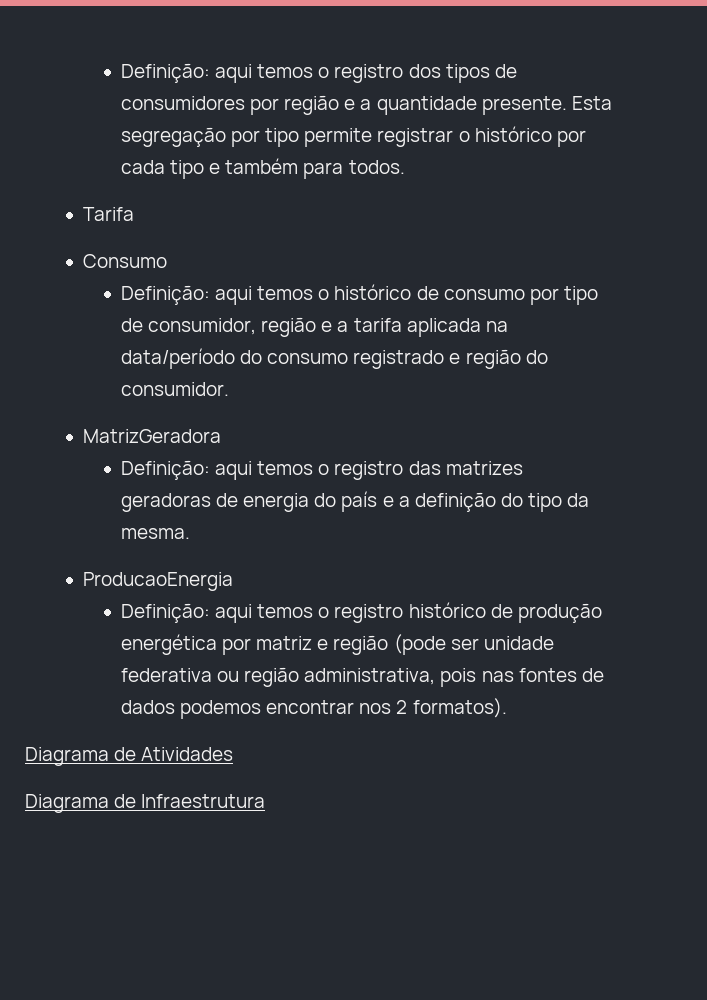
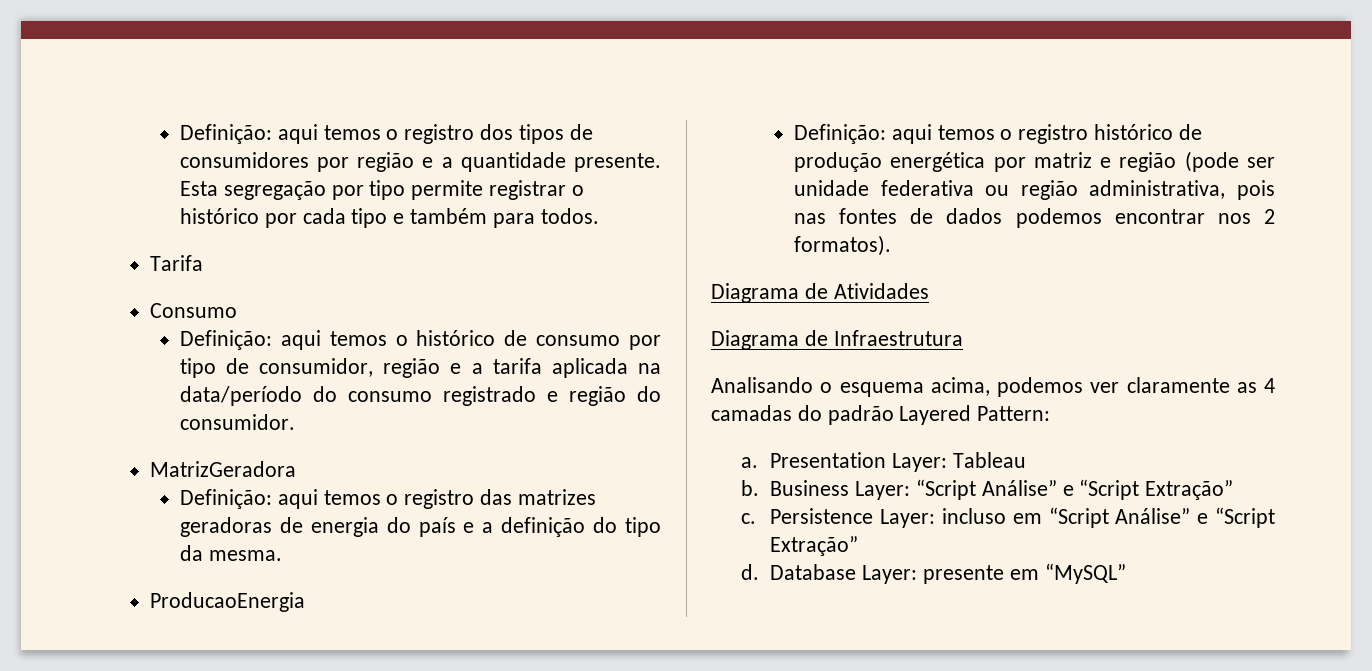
+ Analisando o esquema acima, podemos ver claramente as 4 camadas do padrão Layered Pattern:
+ a. Presentation Layer: Tableau
+ b. Business Layer: “Script Análise” e “Script Extração”
+ c. Persistence Layer: incluso em “Script Análise” e “Script Extração”
+ d. Database Layer: presente em “MySQL”

